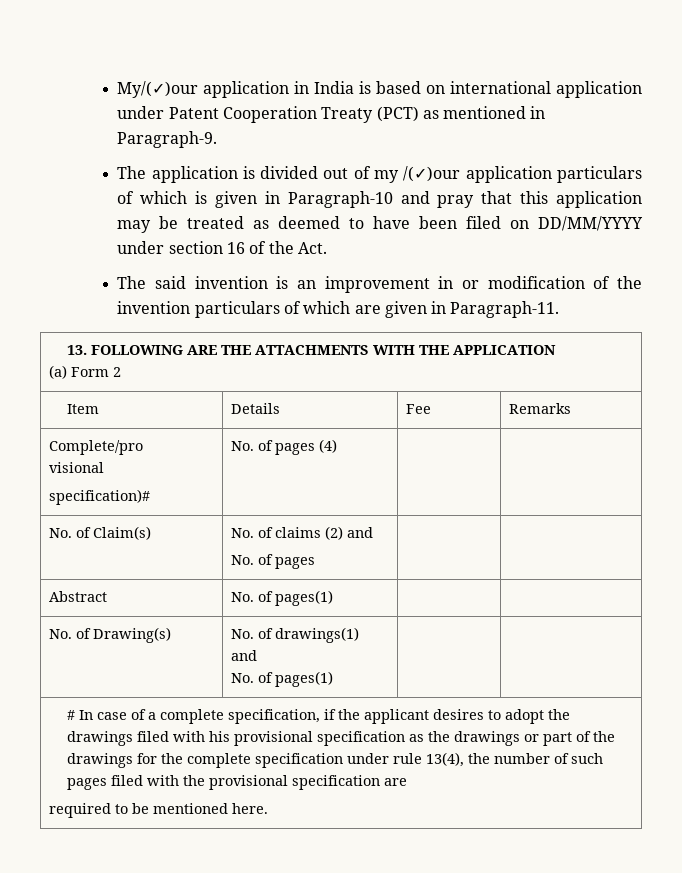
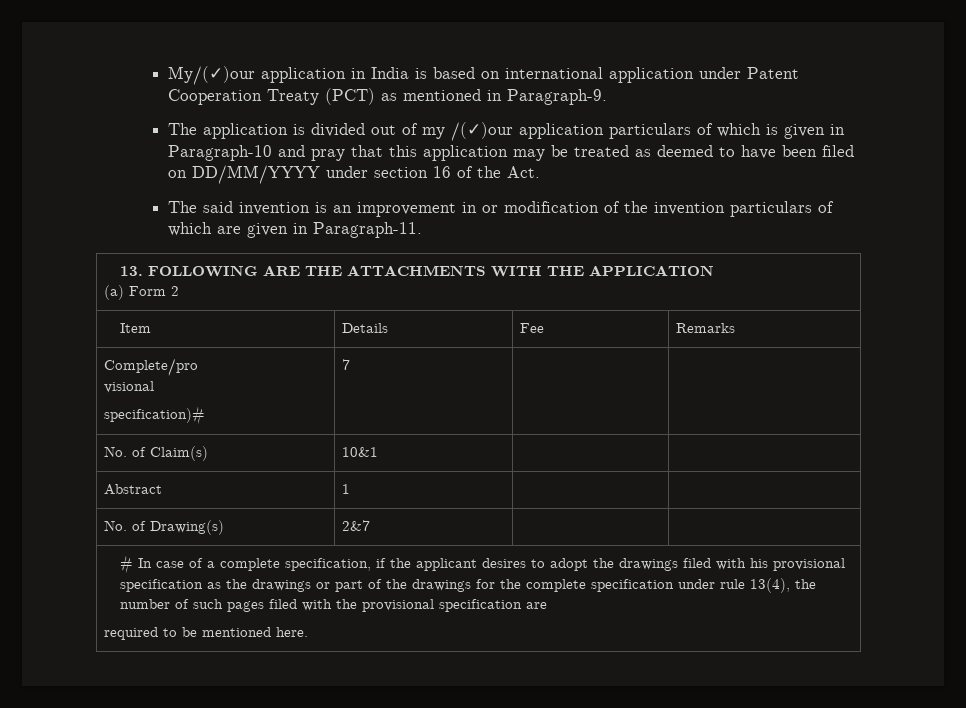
  Complete/pro
  visional
- specification)# | No. of pages (4) | |
+ specification)# | 7 | |
- No. of Claim(s) | No. of claims (2) and
- No. of pages | |
- Abstract | No. of pages(1) | |
- No. of Drawing(s) | No. of drawings(1) and
- No. of pages(1) | |
+ No. of Claim(s) | 10&1 | |
+ Abstract | 1 | |
+ No. of Drawing(s) | 2&7 | |

